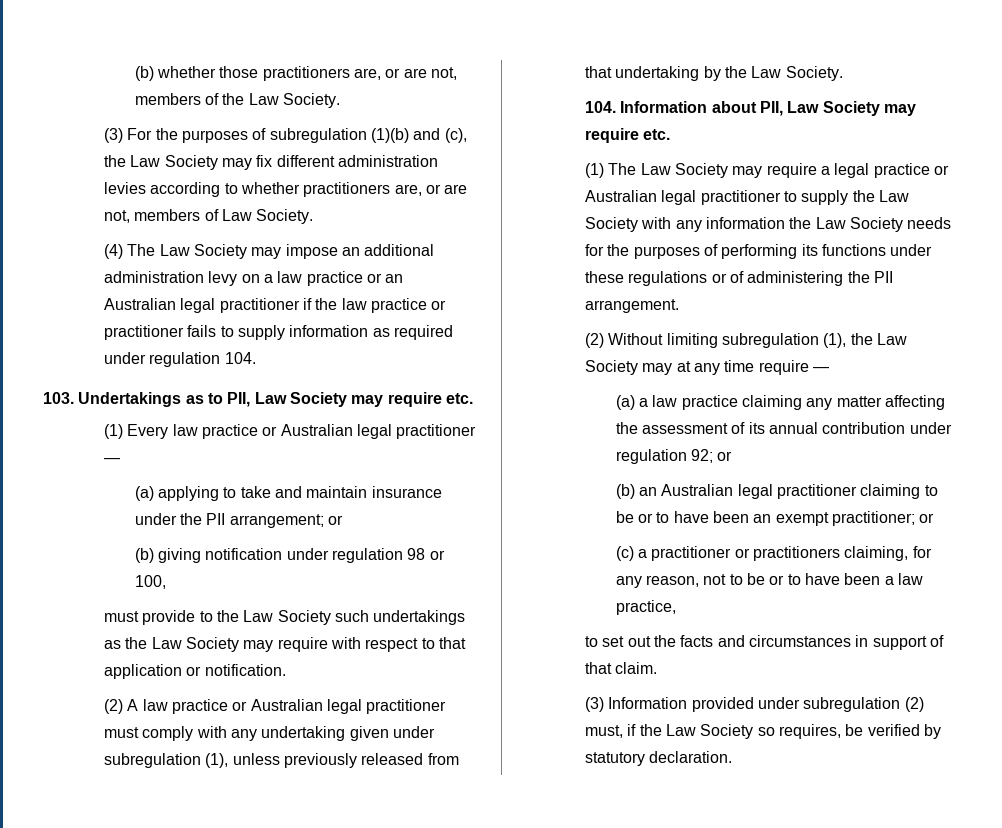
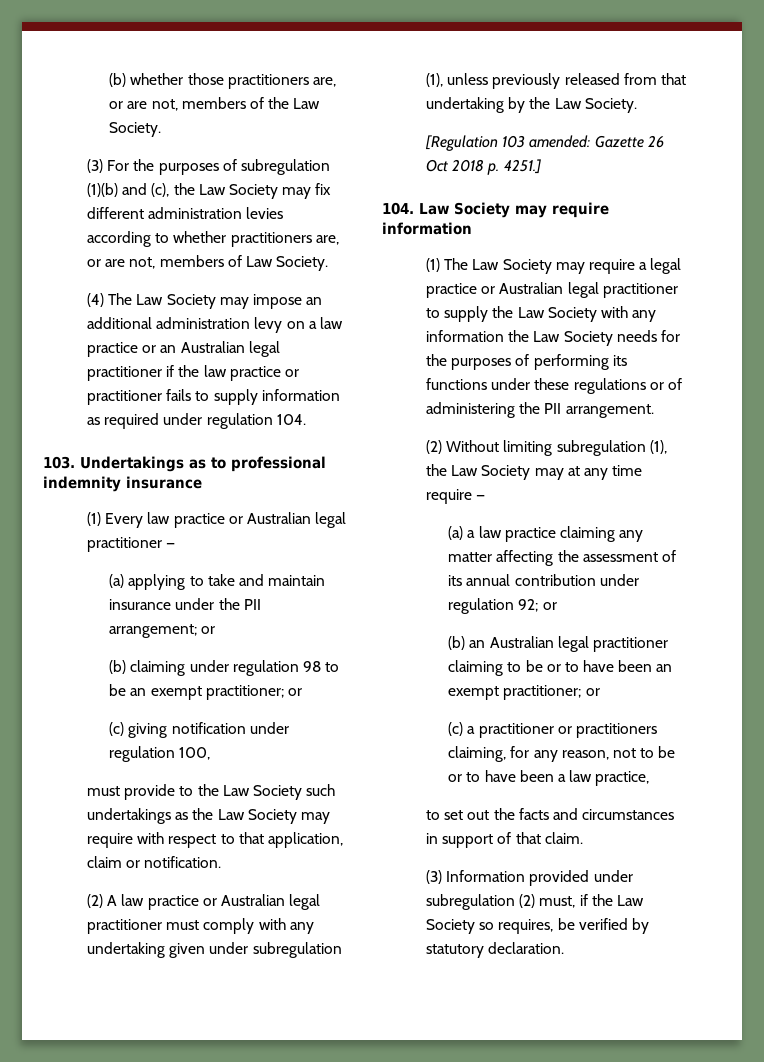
- 103. Undertakings as to PII, Law Society may require etc.
+ 103. Undertakings as to professional indemnity insurance
- (b) giving notification under regulation 98 or 100,
+ (b) claiming under regulation 98 to be an exempt practitioner; or
+ (c) giving notification under regulation 100,
- must provide to the Law Society such undertakings as the Law Society may require with respect to that application or notification.
+ must provide to the Law Society such undertakings as the Law Society may require with respect to that application, claim or notification.
- 104. Information about PII, Law Society may require etc.
+ [Regulation 103 amended: Gazette 26 Oct 2018 p. 4251.]
+ 104. Law Society may require information

